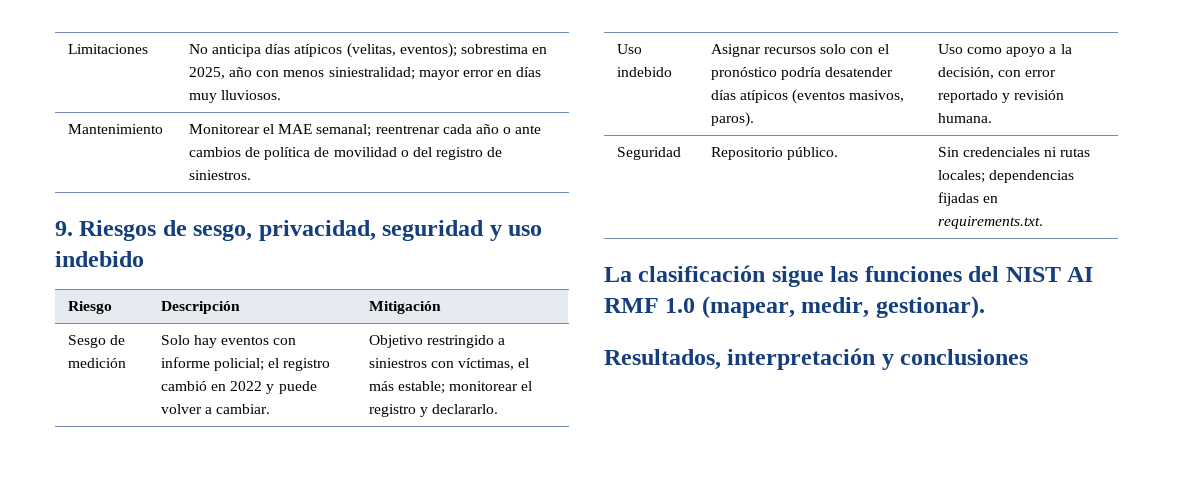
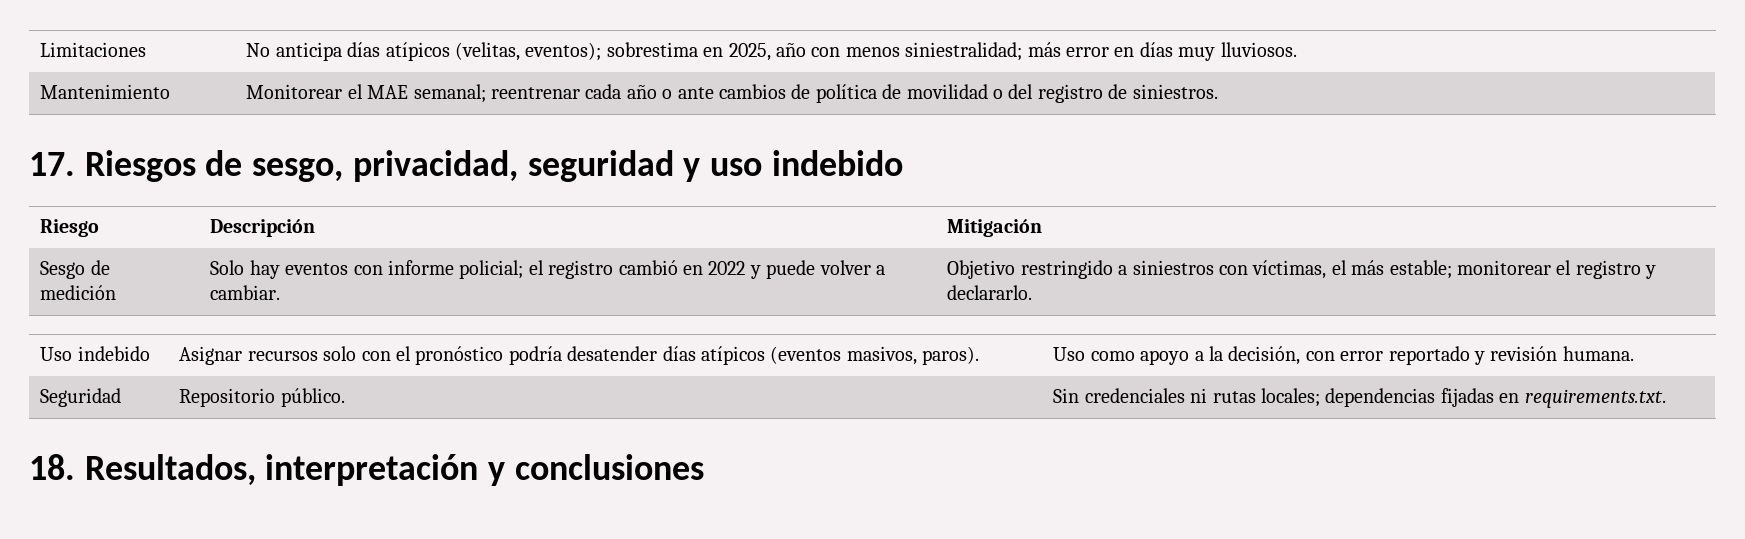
- Limitaciones | No anticipa días atípicos (velitas, eventos); sobrestima en 2025, año con menos siniestralidad; mayor error en días muy lluviosos.
+ Limitaciones | No anticipa días atípicos (velitas, eventos); sobrestima en 2025, año con menos siniestralidad; más error en días muy lluviosos.
- 9. Riesgos de sesgo, privacidad, seguridad y uso indebido
+ 17. Riesgos de sesgo, privacidad, seguridad y uso indebido
- La clasificación sigue las funciones del NIST AI RMF 1.0 (mapear, medir, gestionar).
- Resultados, interpretación y conclusiones
+ 18. Resultados, interpretación y conclusiones

